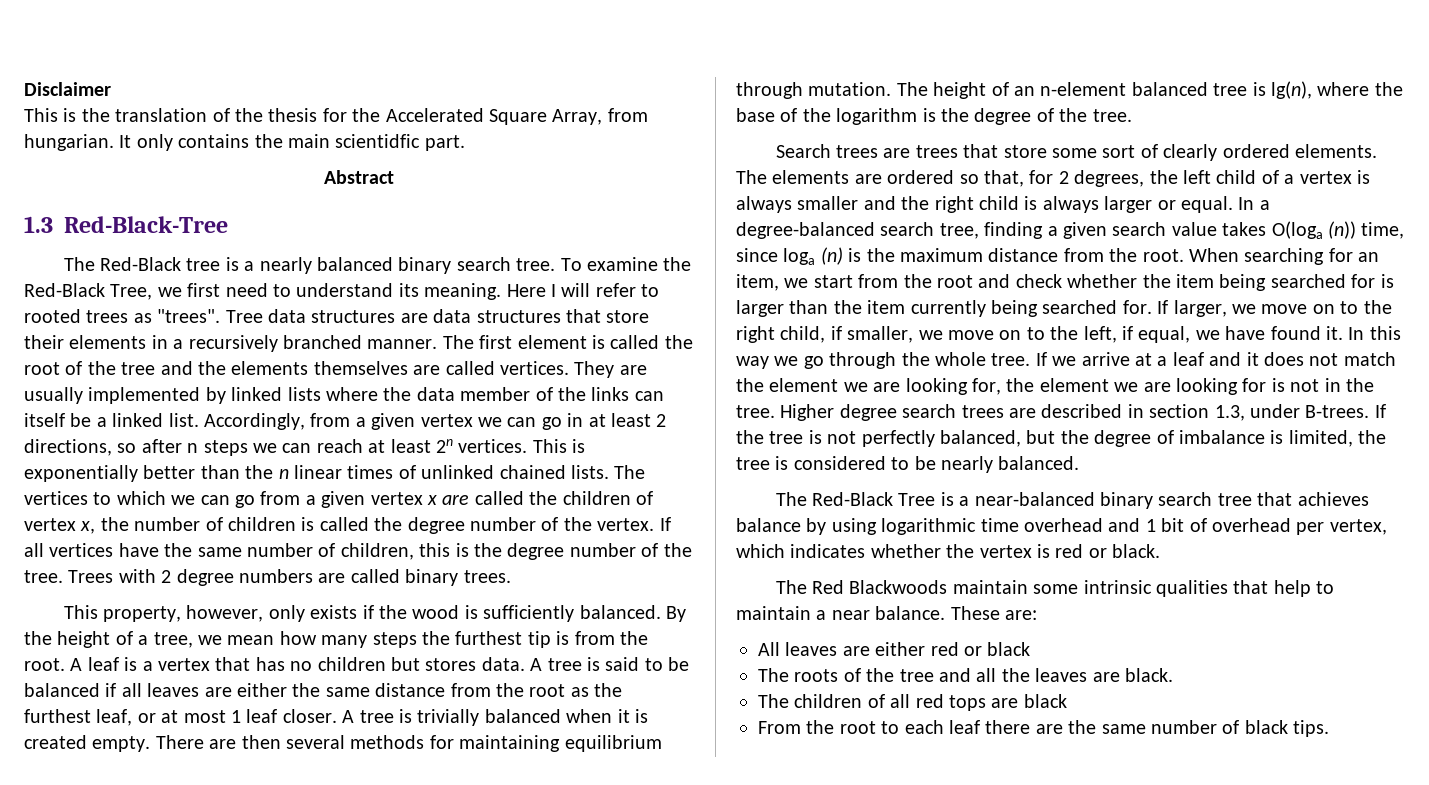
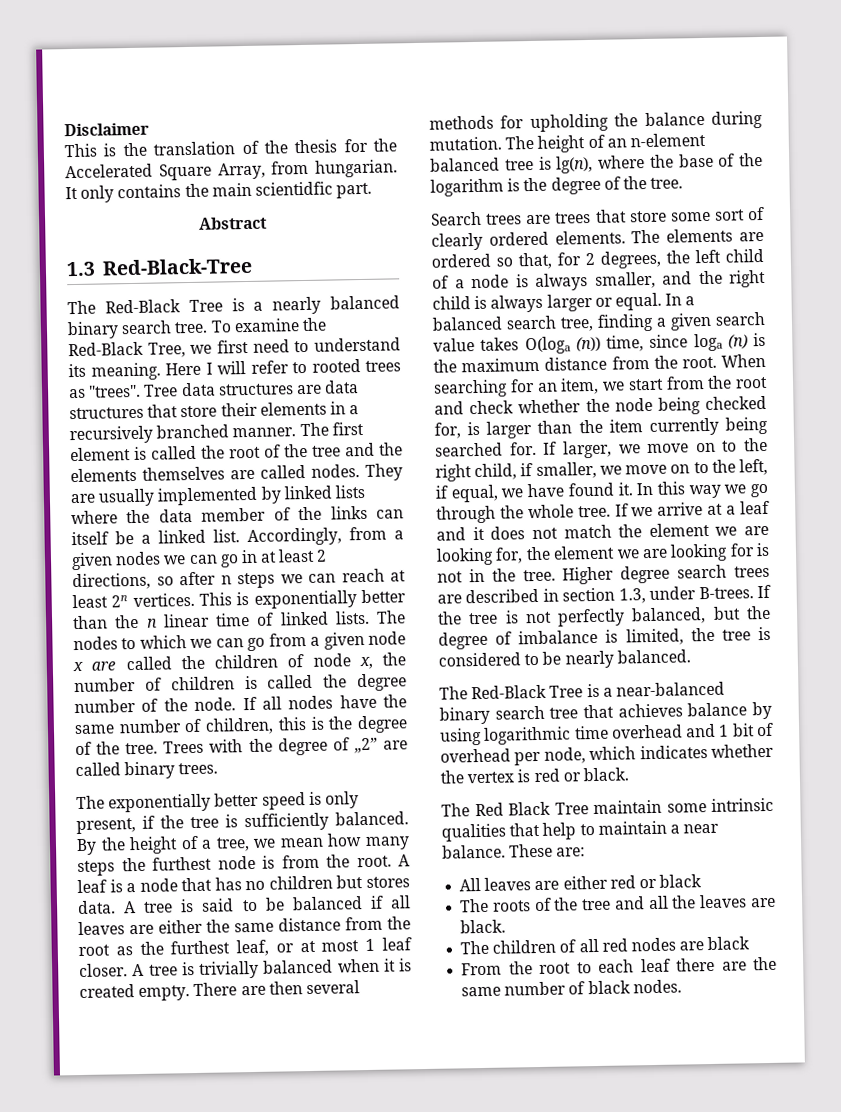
- The Red-Black tree is a nearly balanced binary search tree.
+ The Red-Black Tree is a nearly balanced binary search tree.
- The first element is called the root of the tree and the elements themselves are called vertices.
+ The first element is called the root of the tree and the elements themselves are called nodes.
- Accordingly, from a given vertex we can go in at least 2 directions, so after n steps we can reach at least 2n vertices.
+ Accordingly, from a given nodes we can go in at least 2 directions, so after n steps we can reach at least 2n vertices.
- This is exponentially better than the n linear times of unlinked chained lists.
+ This is exponentially better than the n linear time of linked lists.
- The vertices to which we can go from a given vertex x are called the children of vertex x, the number of children is called the degree number of the vertex.
+ The nodes to which we can go from a given node x are called the children of node x, the number of children is called the degree number of the node.
- If all vertices have the same number of children, this is the degree number of the tree.
+ If all nodes have the same number of children, this is the degree of the tree.
- Trees with 2 degree numbers are called binary trees.
+ Trees with the degree of „2” are called binary trees.
- This property, however, only exists if the wood is sufficiently balanced.
+ The exponentially better speed is only present, if the tree is sufficiently balanced.
- By the height of a tree, we mean how many steps the furthest tip is from the root.
+ By the height of a tree, we mean how many steps the furthest node is from the root.
- A leaf is a vertex that has no children but stores data.
+ A leaf is a node that has no children but stores data.
- There are then several methods for maintaining equilibrium through mutation.
+ There are then several methods for upholding the balance during mutation.
- The elements are ordered so that, for 2 degrees, the left child of a vertex is always smaller and the right child is always larger or equal.
+ The elements are ordered so that, for 2 degrees, the left child of a node is always smaller, and the right child is always larger or equal.
- In a degree-balanced search tree, finding a given search value takes O(loga (n)) time, since loga (n) is the maximum distance from the root.
+ In a balanced search tree, finding a given search value takes O(loga (n)) time, since loga (n) is the maximum distance from the root.
- When searching for an item, we start from the root and check whether the item being searched for is larger than the item currently being searched for.
+ When searching for an item, we start from the root and check whether the node being checked for, is larger than the item currently being searched for.
- The Red-Black Tree is a near-balanced binary search tree that achieves balance by using logarithmic time overhead and 1 bit of overhead per vertex, which indicates whether the vertex is red or black.
+ The Red-Black Tree is a near-balanced binary search tree that achieves balance by using logarithmic time overhead and 1 bit of overhead per node, which indicates whether the vertex is red or black.
- The Red Blackwoods maintain some intrinsic qualities that help to maintain a near balance.
+ The Red Black Tree maintain some intrinsic qualities that help to maintain a near balance.
- The children of all red tops are black
+ The children of all red nodes are black
- From the root to each leaf there are the same number of black tips.
+ From the root to each leaf there are the same number of black nodes.

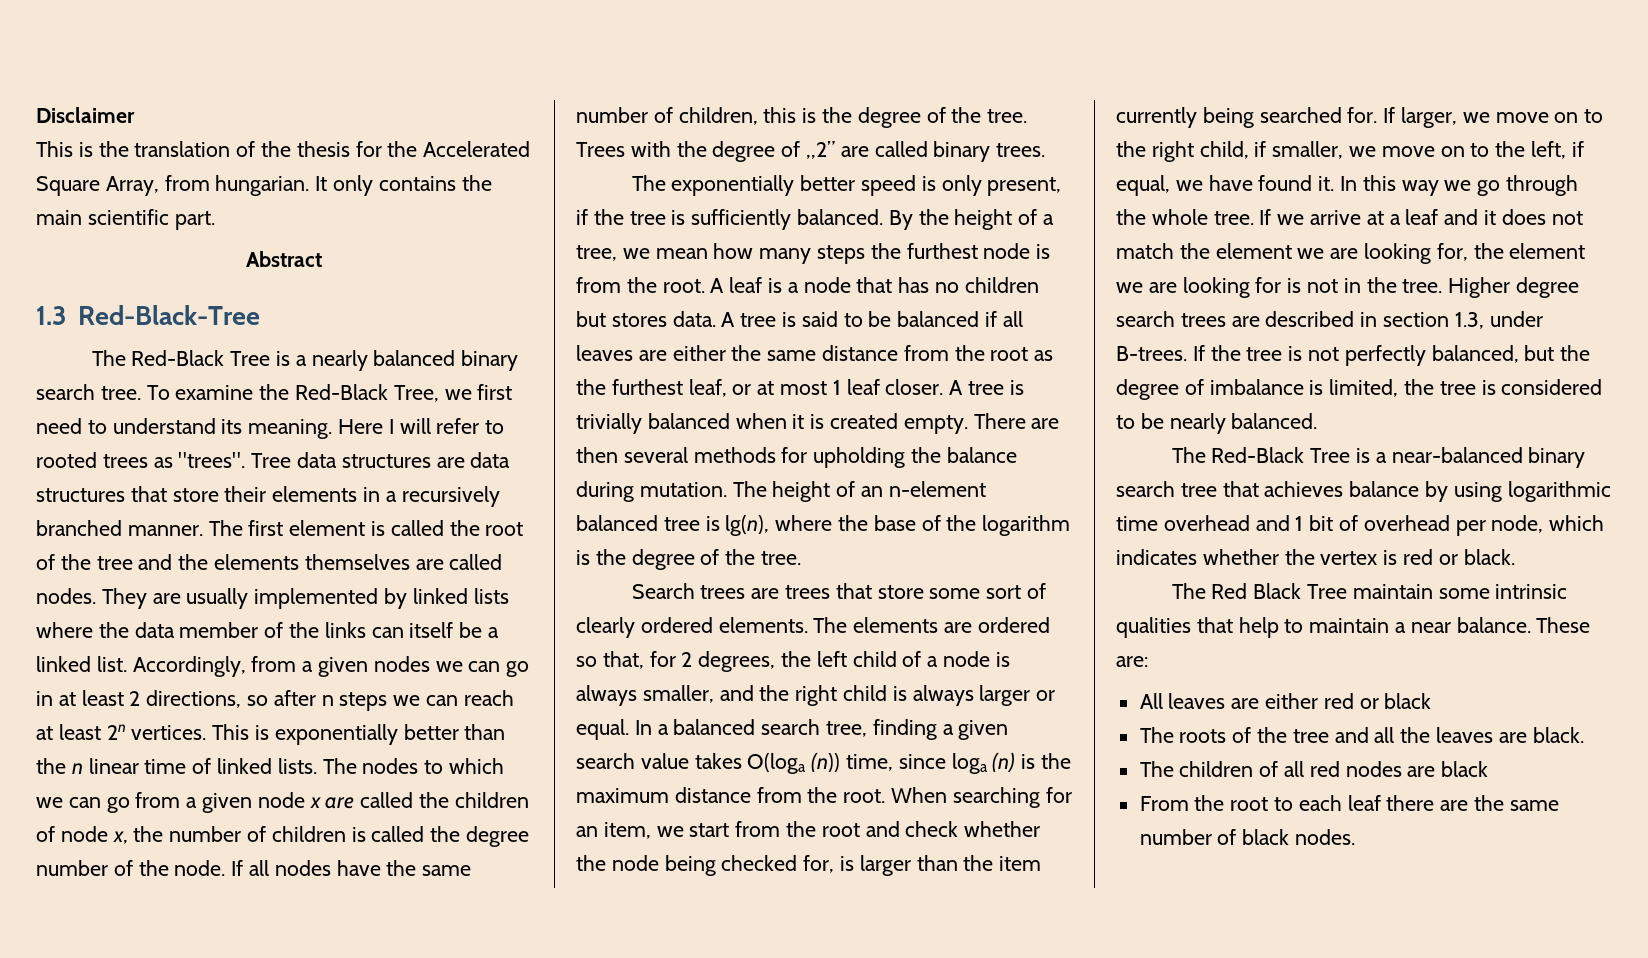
- It only contains the main scientidfic part.
+ It only contains the main scientific part.

